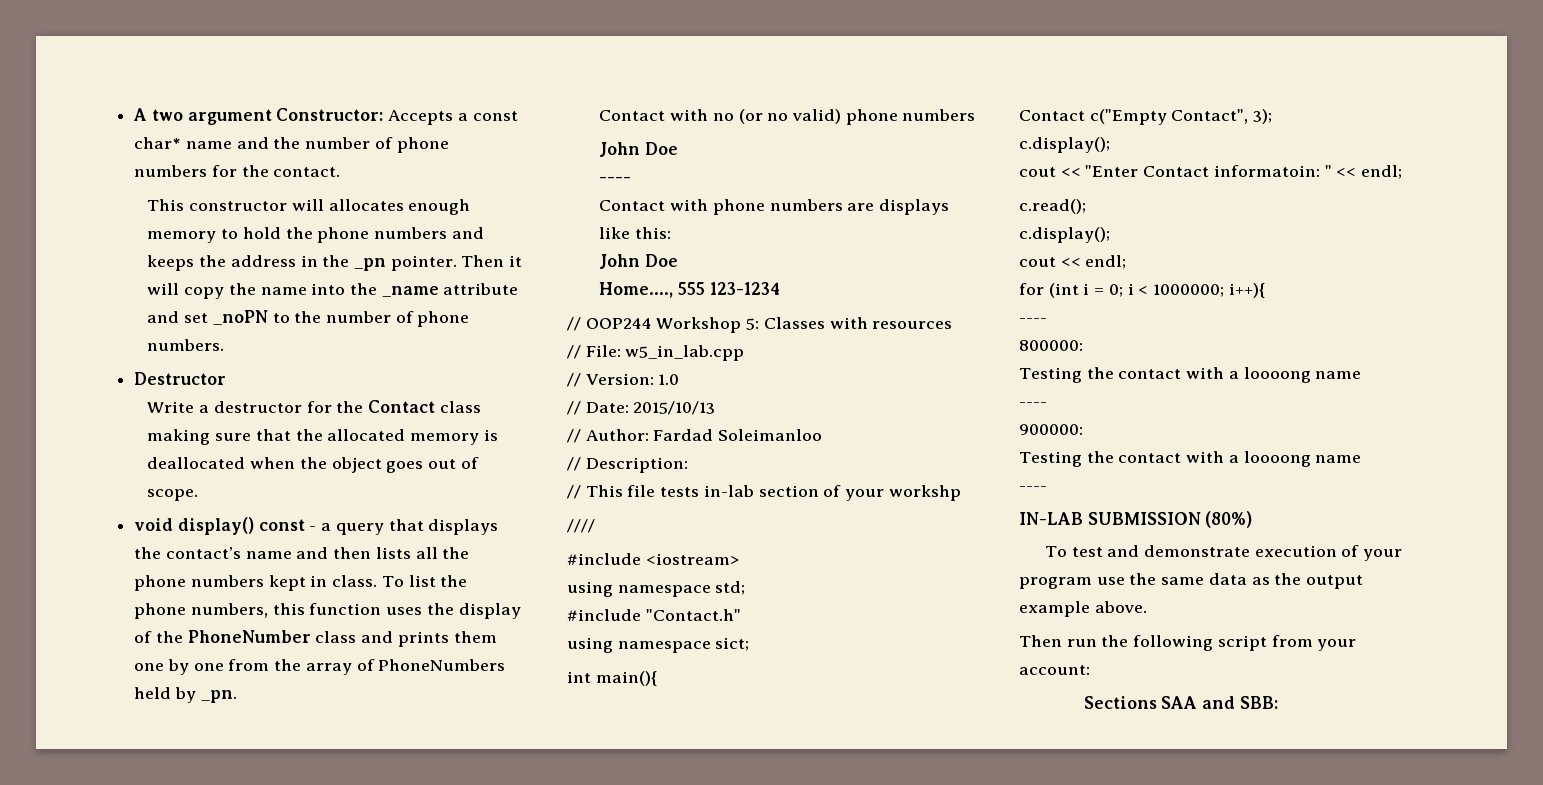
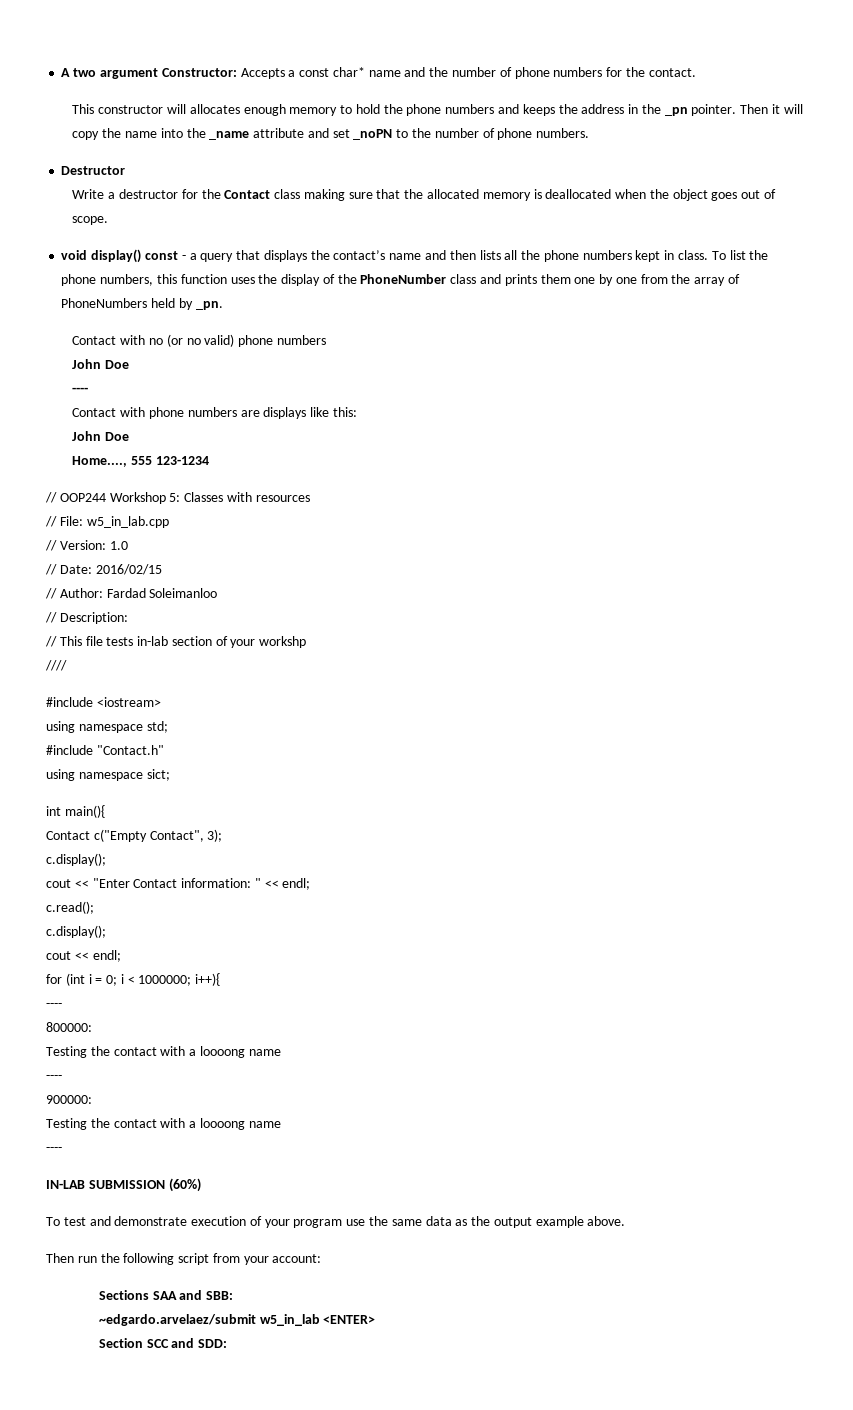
- // Date: 2015/10/13
+ // Date: 2016/02/15
- cout << "Enter Contact informatoin: " << endl;
+ cout << "Enter Contact information: " << endl;
- IN-LAB SUBMISSION (80%)
+ IN-LAB SUBMISSION (60%)
+ ~edgardo.arvelaez/submit w5_in_lab <ENTER>
+ Section SCC and SDD:

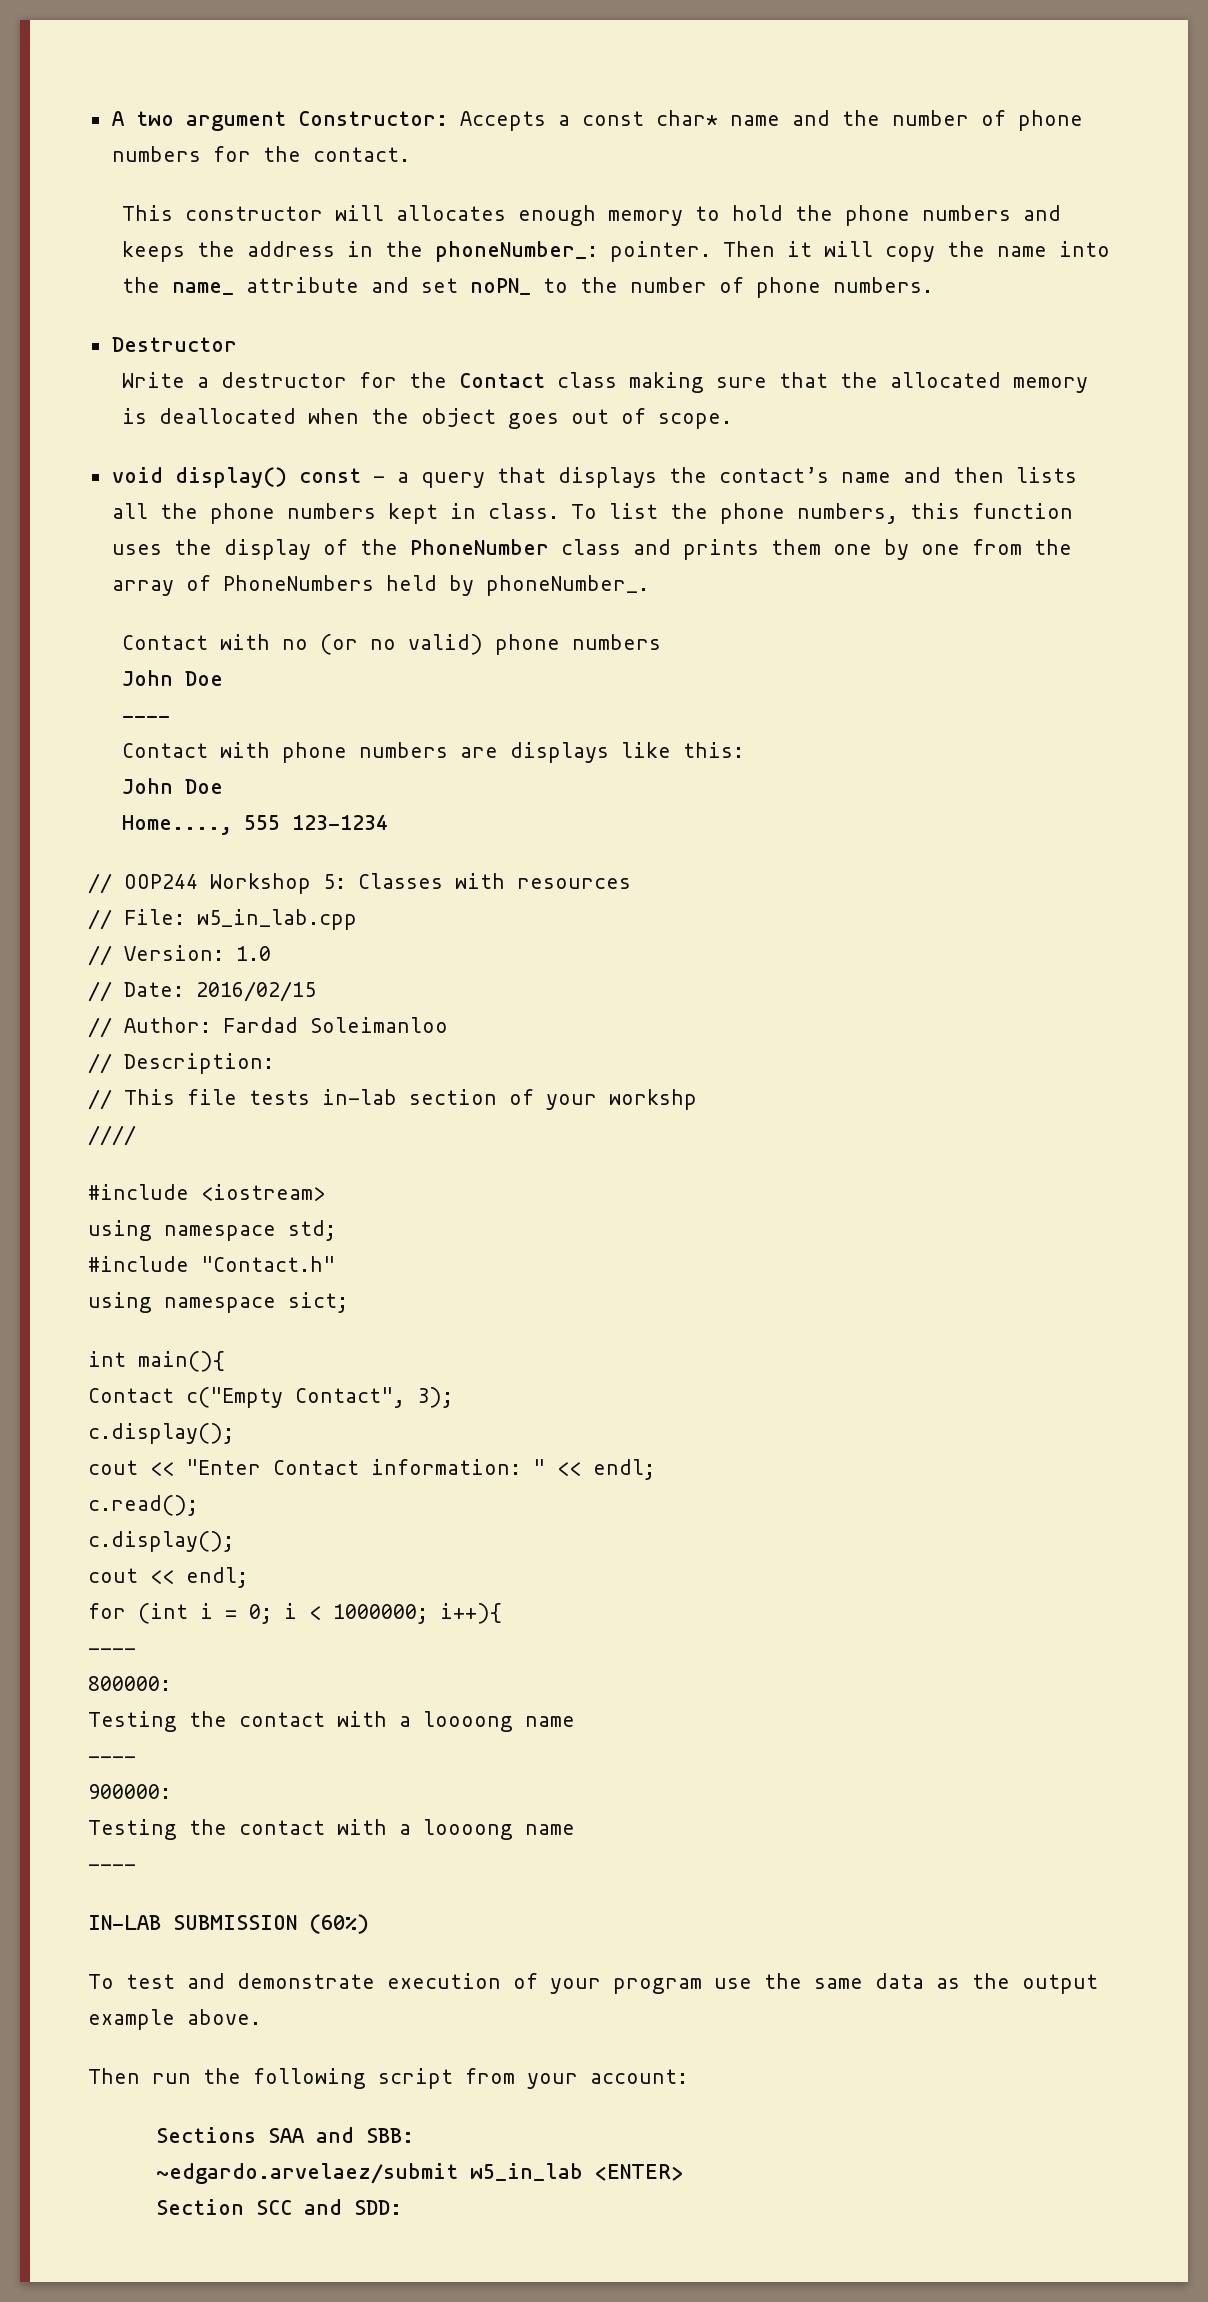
- This constructor will allocates enough memory to hold the phone numbers and keeps the address in the _pn pointer.
+ This constructor will allocates enough memory to hold the phone numbers and keeps the address in the phoneNumber_: pointer.
- Then it will copy the name into the _name attribute and set _noPN to the number of phone numbers.
+ Then it will copy the name into the name_ attribute and set noPN_ to the number of phone numbers.
- To list the phone numbers, this function uses the display of the PhoneNumber class and prints them one by one from the array of PhoneNumbers held by _pn.
+ To list the phone numbers, this function uses the display of the PhoneNumber class and prints them one by one from the array of PhoneNumbers held by phoneNumber_.

